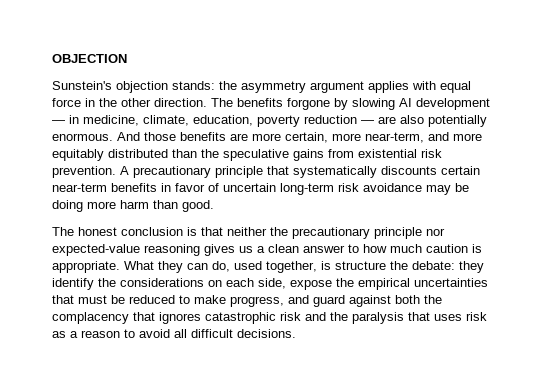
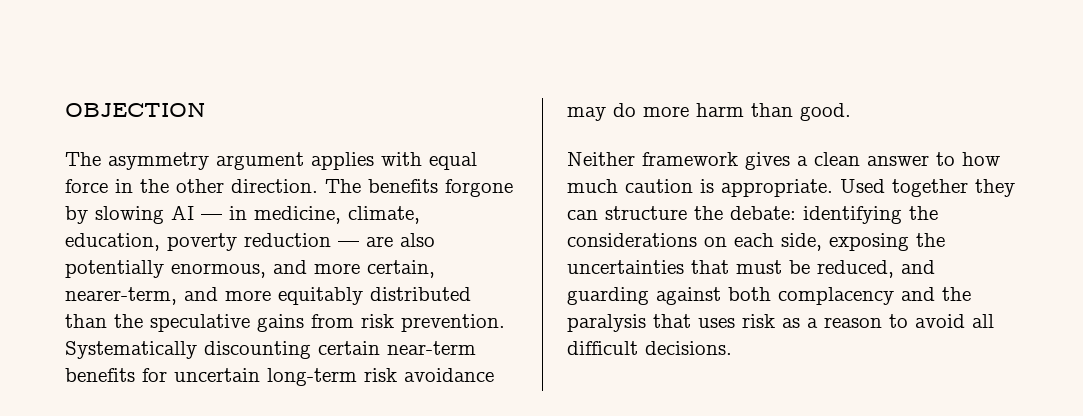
- Sunstein's objection stands: the asymmetry argument applies with equal force in the other direction.
+ The asymmetry argument applies with equal force in the other direction.
- The benefits forgone by slowing AI development — in medicine, climate, education, poverty reduction — are also potentially enormous. And those benefits are more certain, more near-term, and more equitably distributed than the speculative gains from existential risk prevention.
+ The benefits forgone by slowing AI — in medicine, climate, education, poverty reduction — are also potentially enormous, and more certain, nearer-term, and more equitably distributed than the speculative gains from risk prevention.
- A precautionary principle that systematically discounts certain near-term benefits in favor of uncertain long-term risk avoidance may be doing more harm than good.
+ Systematically discounting certain near-term benefits for uncertain long-term risk avoidance may do more harm than good.
- The honest conclusion is that neither the precautionary principle nor expected-value reasoning gives us a clean answer to how much caution is appropriate.
+ Neither framework gives a clean answer to how much caution is appropriate.
- What they can do, used together, is structure the debate: they identify the considerations on each side, expose the empirical uncertainties that must be reduced to make progress, and guard against both the complacency that ignores catastrophic risk and the paralysis that uses risk as a reason to avoid all difficult decisions.
+ Used together they can structure the debate: identifying the considerations on each side, exposing the uncertainties that must be reduced, and guarding against both complacency and the paralysis that uses risk as a reason to avoid all difficult decisions.

